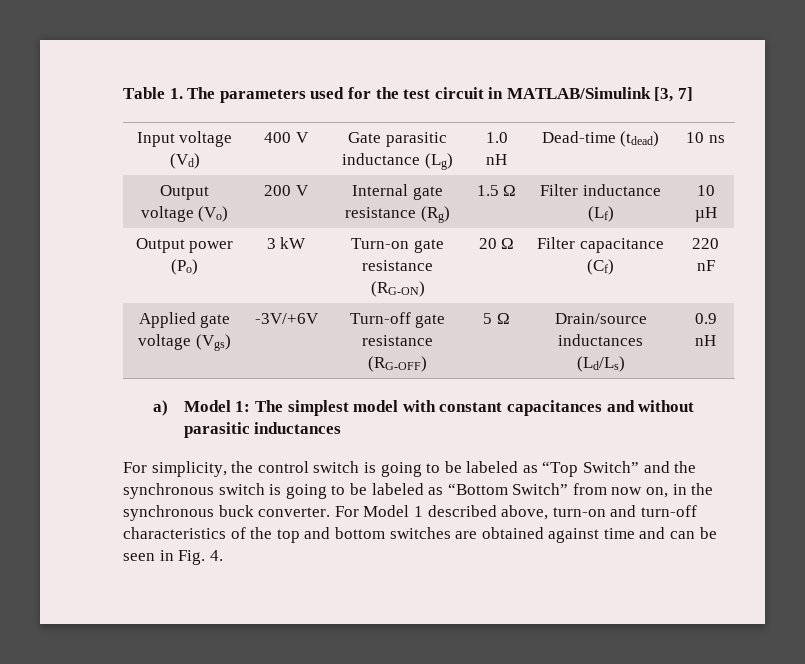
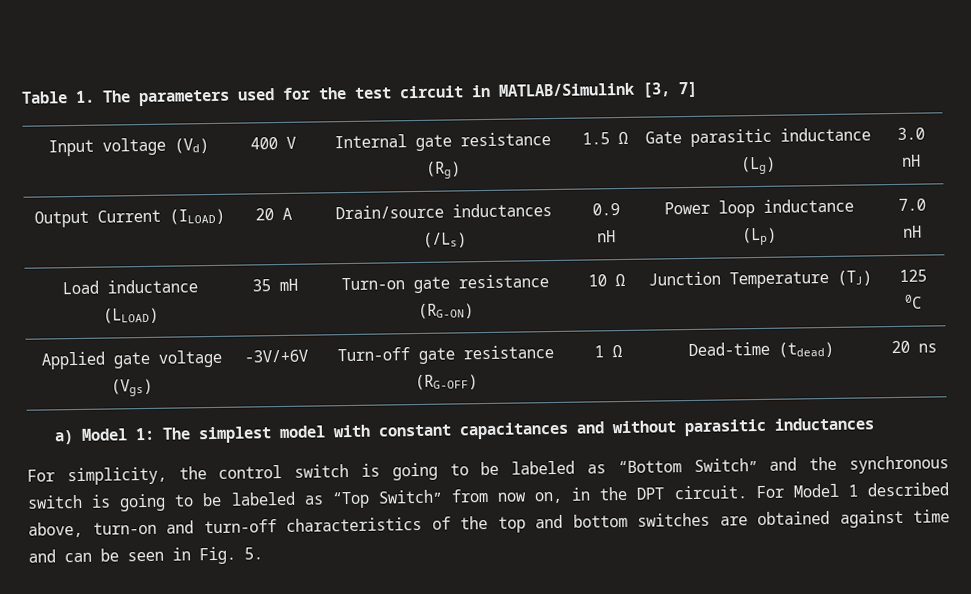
- Input voltage (Vd) | 400 V | Gate parasitic inductance (Lg) | 1.0 nH | Dead-time (tdead) | 10 ns
- Output voltage (Vo) | 200 V | Internal gate resistance (Rg) | 1.5 Ω | Filter inductance (Lf) | 10 µH
- Output power (Po) | 3 kW | Turn-on gate resistance (RG-ON) | 20 Ω | Filter capacitance (Cf) | 220 nF
+ Input voltage (Vd) | 400 V | Internal gate resistance (Rg) | 1.5 Ω | Gate parasitic inductance (Lg) | 3.0 nH
+ Output Current (ILOAD) | 20 A | Drain/source inductances (/Ls) | 0.9 nH | Power loop inductance (Lp) | 7.0 nH
+ Load inductance (LLOAD) | 35 mH | Turn-on gate resistance (RG-ON) | 10 Ω | Junction Temperature (TJ) | 125 0C
- Applied gate voltage (Vgs) | -3V/+6V | Turn-off gate resistance (RG-OFF) | 5 Ω | Drain/source inductances (Ld/Ls) | 0.9 nH
+ Applied gate voltage (Vgs) | -3V/+6V | Turn-off gate resistance (RG-OFF) | 1 Ω | Dead-time (tdead) | 20 ns
- For simplicity, the control switch is going to be labeled as “Top Switch” and the synchronous switch is going to be labeled as “Bottom Switch” from now on, in the synchronous buck converter.
+ For simplicity, the control switch is going to be labeled as “Bottom Switch” and the synchronous switch is going to be labeled as “Top Switch” from now on, in the DPT circuit.
- For Model 1 described above, turn-on and turn-off characteristics of the top and bottom switches are obtained against time and can be seen in Fig. 4.
+ For Model 1 described above, turn-on and turn-off characteristics of the top and bottom switches are obtained against time and can be seen in Fig. 5.

